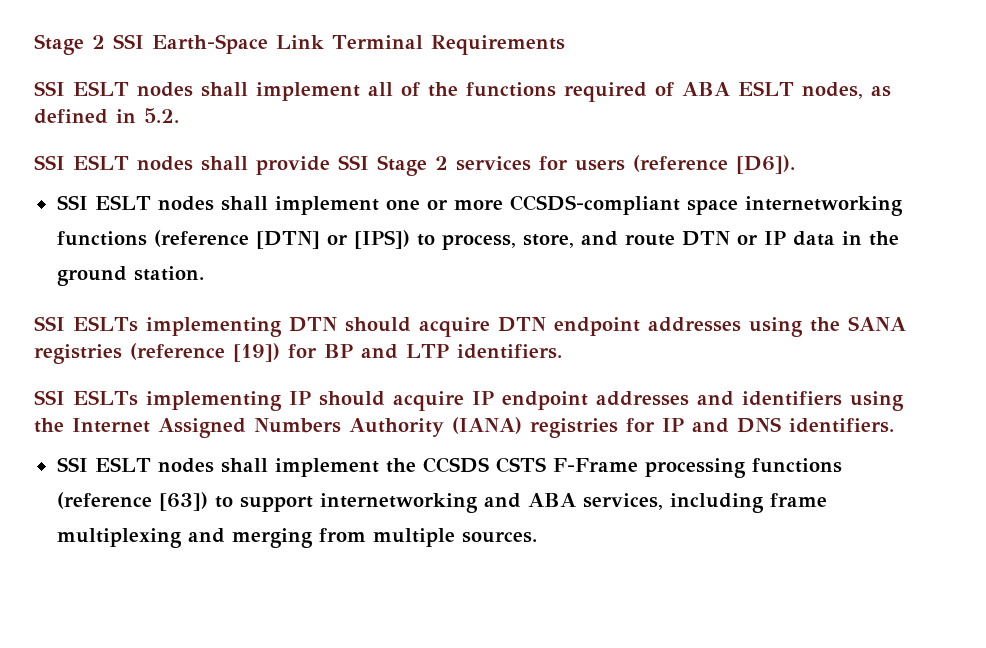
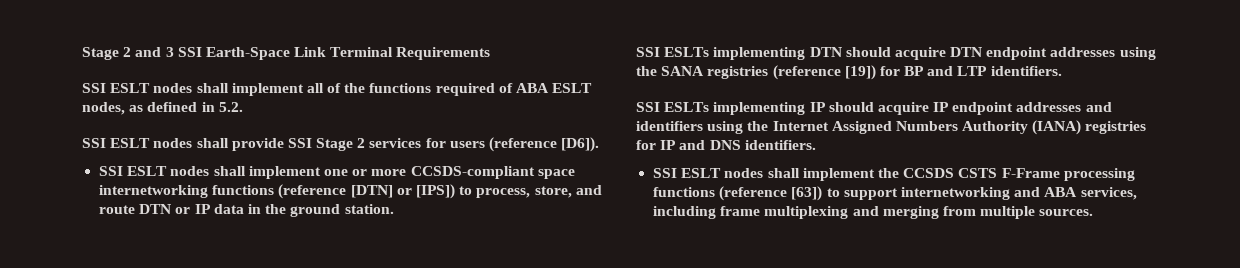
- Stage 2 SSI Earth-Space Link Terminal Requirements
+ Stage 2 and 3 SSI Earth-Space Link Terminal Requirements

